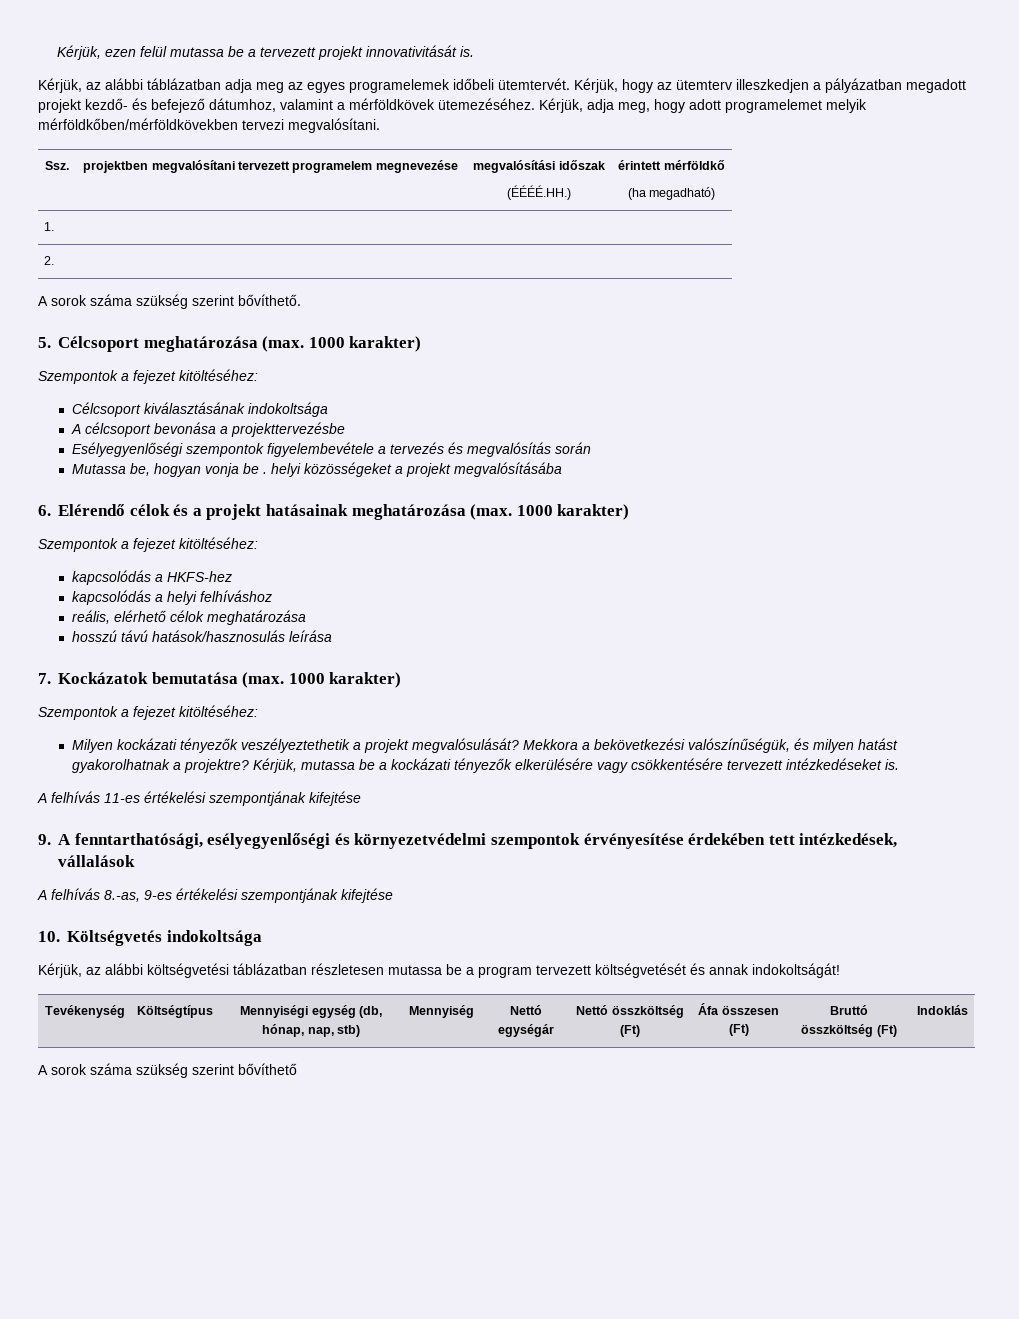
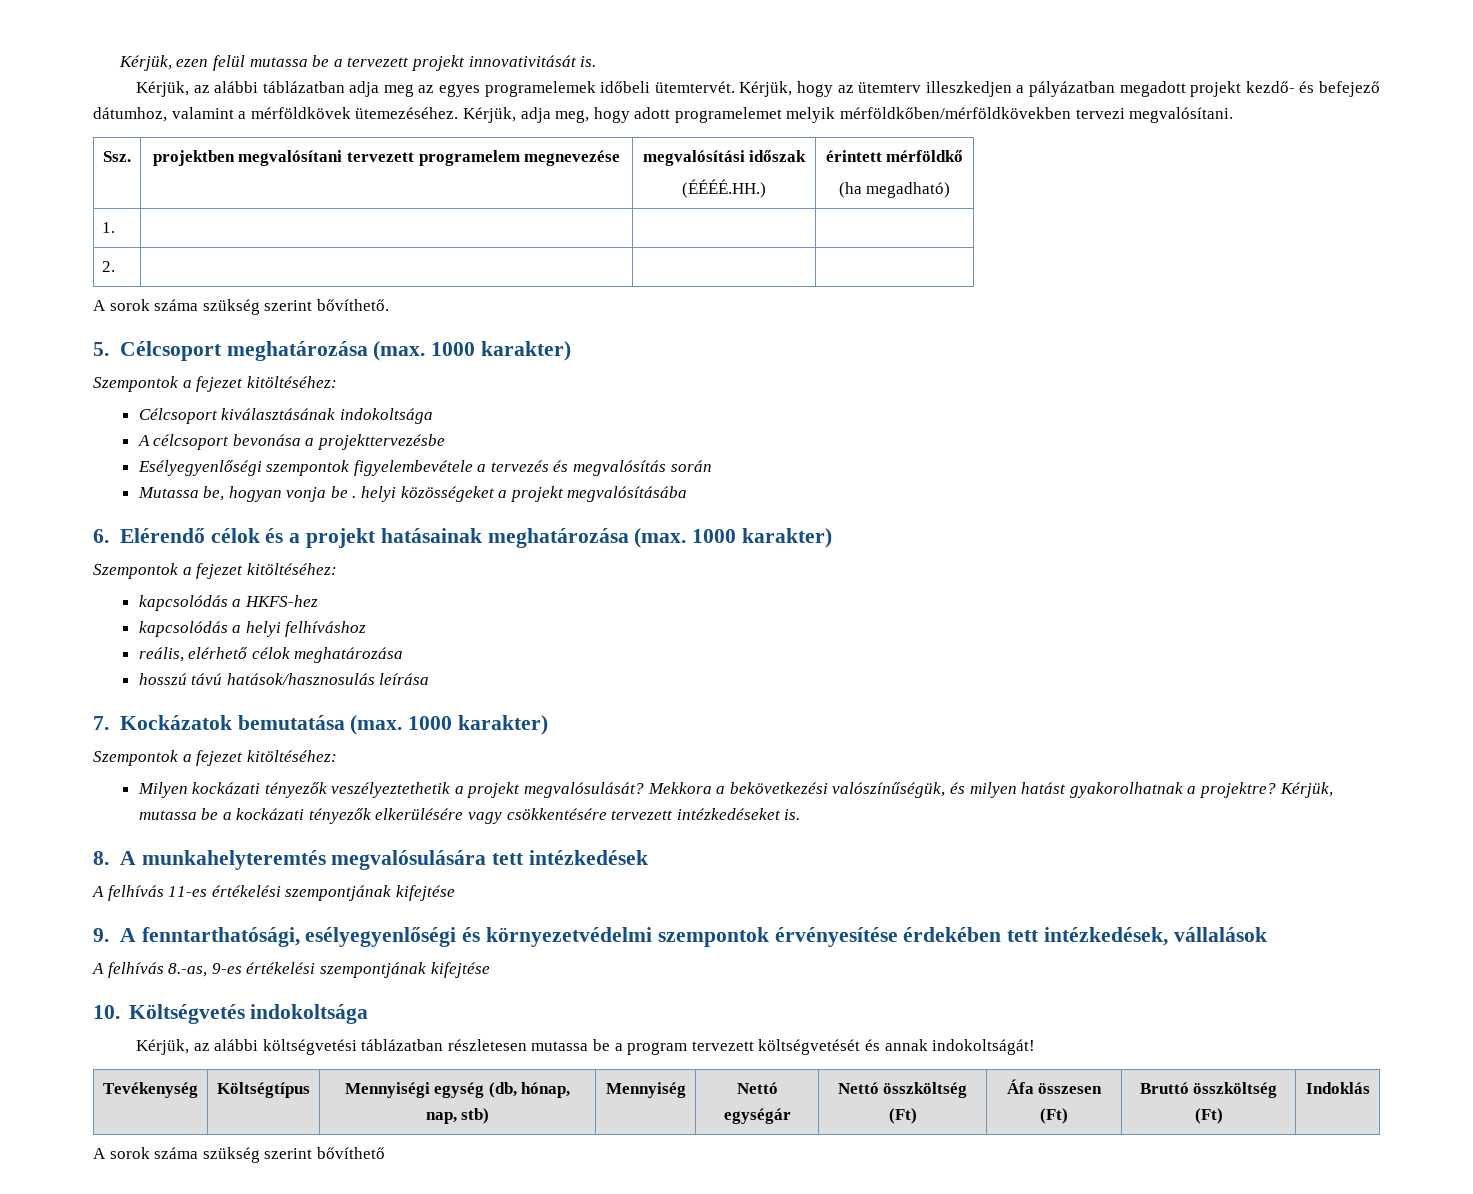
+ 8. A munkahelyteremtés megvalósulására tett intézkedések

